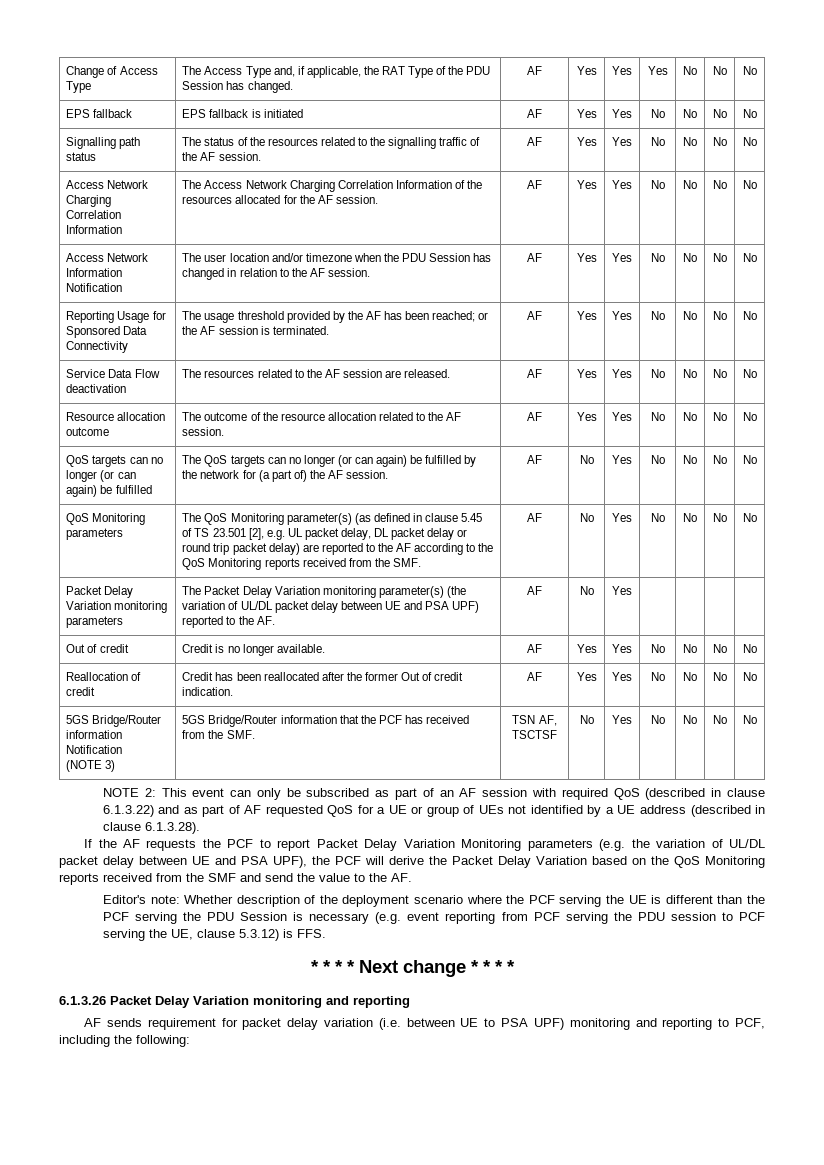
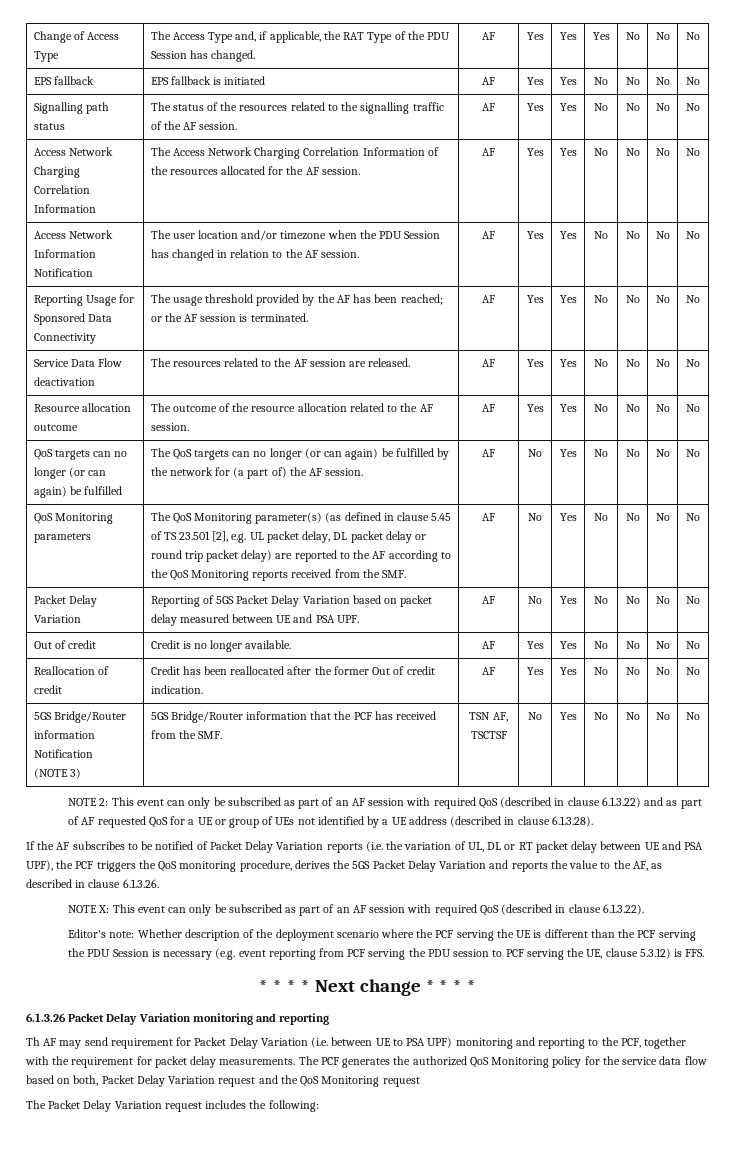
- Packet Delay Variation monitoring parameters | The Packet Delay Variation monitoring parameter(s) (the variation of UL/DL packet delay between UE and PSA UPF) reported to the AF. | AF | No | Yes | | | |
+ Packet Delay Variation | Reporting of 5GS Packet Delay Variation based on packet delay measured between UE and PSA UPF. | AF | No | Yes | No | No | No | No
- If the AF requests the PCF to report Packet Delay Variation Monitoring parameters (e.g. the variation of UL/DL packet delay between UE and PSA UPF), the PCF will derive the Packet Delay Variation based on the QoS Monitoring reports received from the SMF and send the value to the AF.
+ If the AF subscribes to be notified of Packet Delay Variation reports (i.e. the variation of UL, DL or RT packet delay between UE and PSA UPF), the PCF triggers the QoS monitoring procedure, derives the 5GS Packet Delay Variation and reports the value to the AF, as described in clause 6.1.3.26.
+ NOTE X: This event can only be subscribed as part of an AF session with required QoS (described in clause 6.1.3.22).
- AF sends requirement for packet delay variation (i.e. between UE to PSA UPF) monitoring and reporting to PCF, including the following:
+ Th AF may send requirement for Packet Delay Variation (i.e. between UE to PSA UPF) monitoring and reporting to the PCF, together with the requirement for packet delay measurements. The PCF generates the authorized QoS Monitoring policy for the service data flow based on both, Packet Delay Variation request and the QoS Monitoring request
+ The Packet Delay Variation request includes the following:

